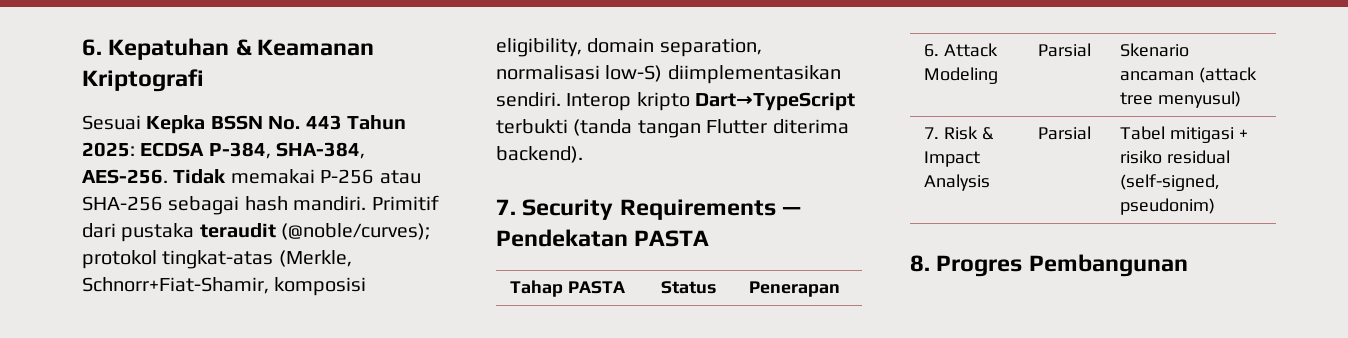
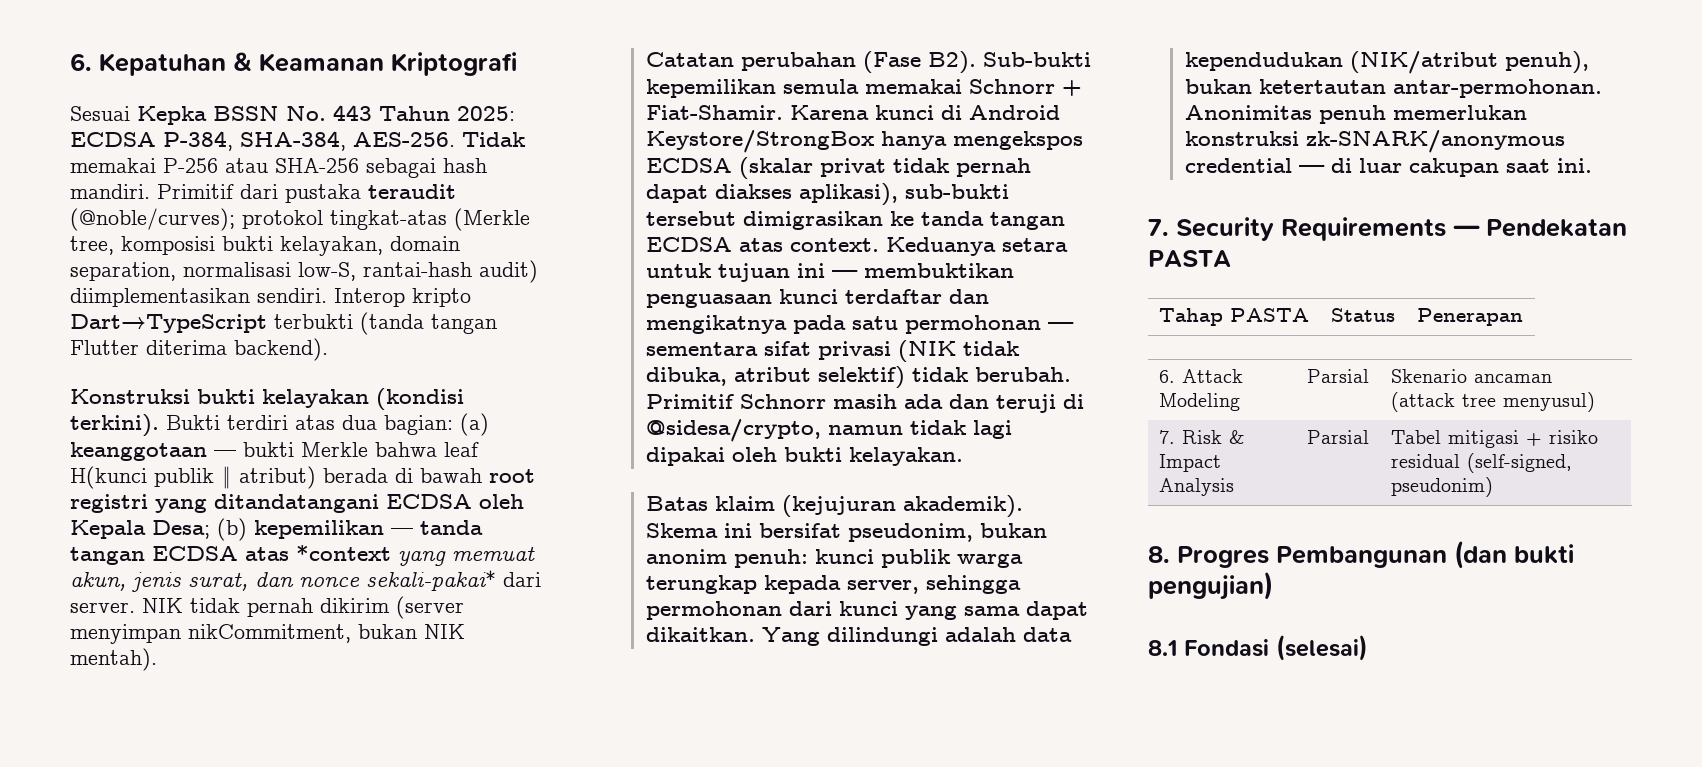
- Primitif dari pustaka teraudit (@noble/curves); protokol tingkat-atas (Merkle, Schnorr+Fiat-Shamir, komposisi eligibility, domain separation, normalisasi low-S) diimplementasikan sendiri.
+ Primitif dari pustaka teraudit (@noble/curves); protokol tingkat-atas (Merkle tree, komposisi bukti kelayakan, domain separation, normalisasi low-S, rantai-hash audit) diimplementasikan sendiri.
+ Konstruksi bukti kelayakan (kondisi terkini). Bukti terdiri atas dua bagian: (a) keanggotaan — bukti Merkle bahwa leaf H(kunci publik ‖ atribut) berada di bawah root registri yang ditandatangani ECDSA oleh Kepala Desa; (b) kepemilikan — tanda tangan ECDSA atas *context yang memuat akun, jenis surat, dan nonce sekali-pakai* dari server. NIK tidak pernah dikirim (server menyimpan nikCommitment, bukan NIK mentah).
+ Catatan perubahan (Fase B2). Sub-bukti kepemilikan semula memakai Schnorr + Fiat-Shamir. Karena kunci di Android Keystore/StrongBox hanya mengekspos ECDSA (skalar privat tidak pernah dapat diakses aplikasi), sub-bukti tersebut dimigrasikan ke tanda tangan ECDSA atas context. Keduanya setara untuk tujuan ini — membuktikan penguasaan kunci terdaftar dan mengikatnya pada satu permohonan — sementara sifat privasi (NIK tidak dibuka, atribut selektif) tidak berubah. Primitif Schnorr masih ada dan teruji di @sidesa/crypto, namun tidak lagi dipakai oleh bukti kelayakan.
+ Batas klaim (kejujuran akademik). Skema ini bersifat pseudonim, bukan anonim penuh: kunci publik warga terungkap kepada server, sehingga permohonan dari kunci yang sama dapat dikaitkan. Yang dilindungi adalah data kependudukan (NIK/atribut penuh), bukan ketertautan antar-permohonan. Anonimitas penuh memerlukan konstruksi zk-SNARK/anonymous credential — di luar cakupan saat ini.
- 8. Progres Pembangunan
+ 8. Progres Pembangunan (dan bukti pengujian)
+ 8.1 Fondasi (selesai)

